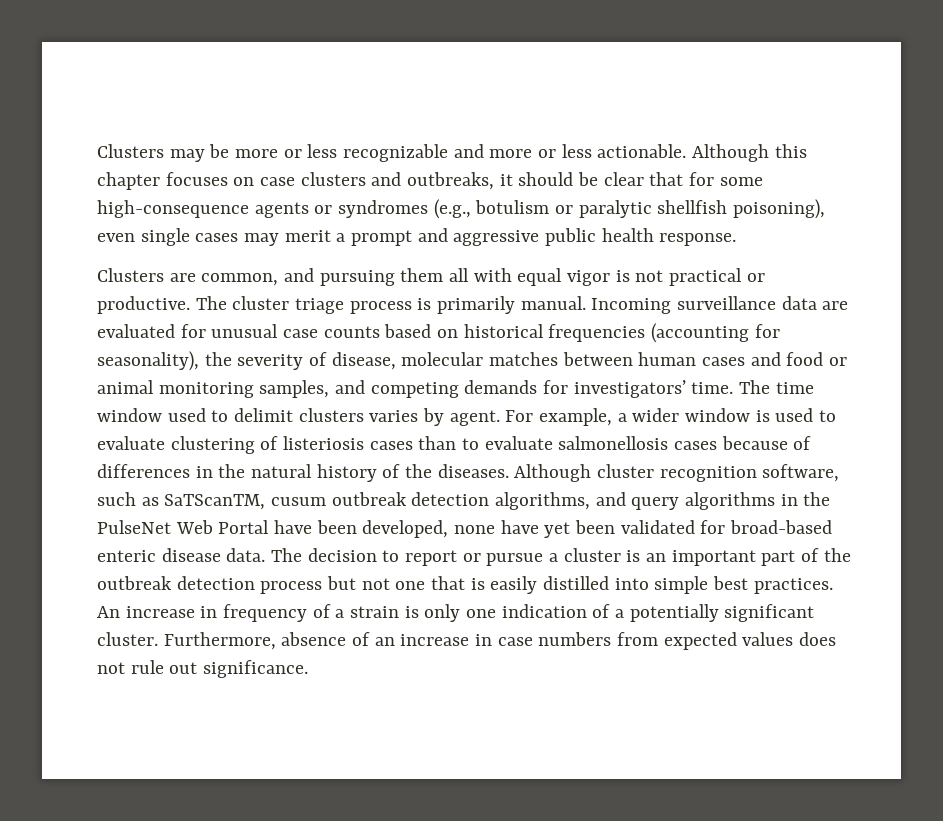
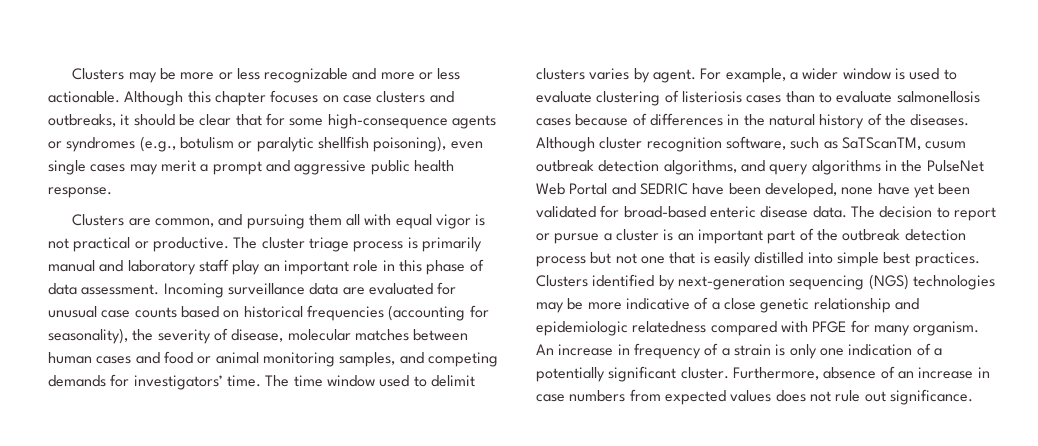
- The cluster triage process is primarily manual.
+ The cluster triage process is primarily manual and laboratory staff play an important role in this phase of data assessment.
- Although cluster recognition software, such as SaTScanTM, cusum outbreak detection algorithms, and query algorithms in the PulseNet Web Portal have been developed, none have yet been validated for broad-based enteric disease data.
+ Although cluster recognition software, such as SaTScanTM, cusum outbreak detection algorithms, and query algorithms in the PulseNet Web Portal and SEDRIC have been developed, none have yet been validated for broad-based enteric disease data.
+ Clusters identified by next-generation sequencing (NGS) technologies may be more indicative of a close genetic relationship and epidemiologic relatedness compared with PFGE for many organism.

